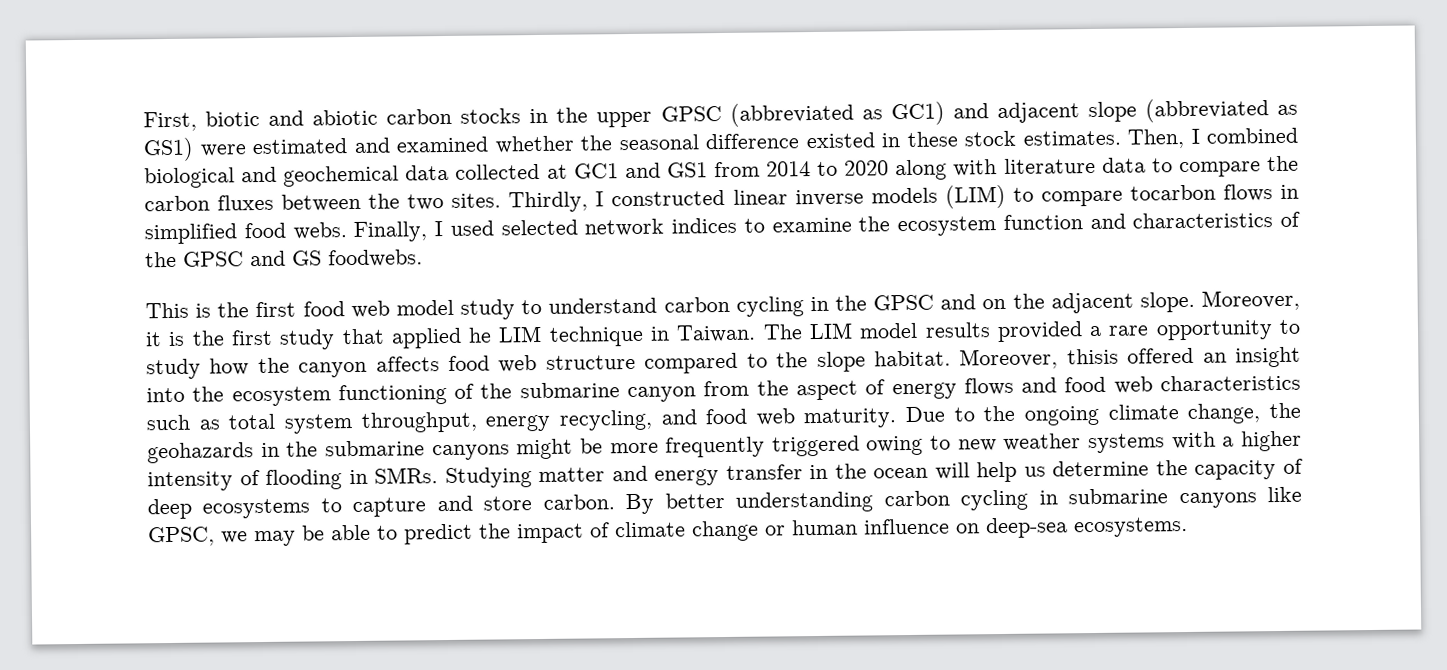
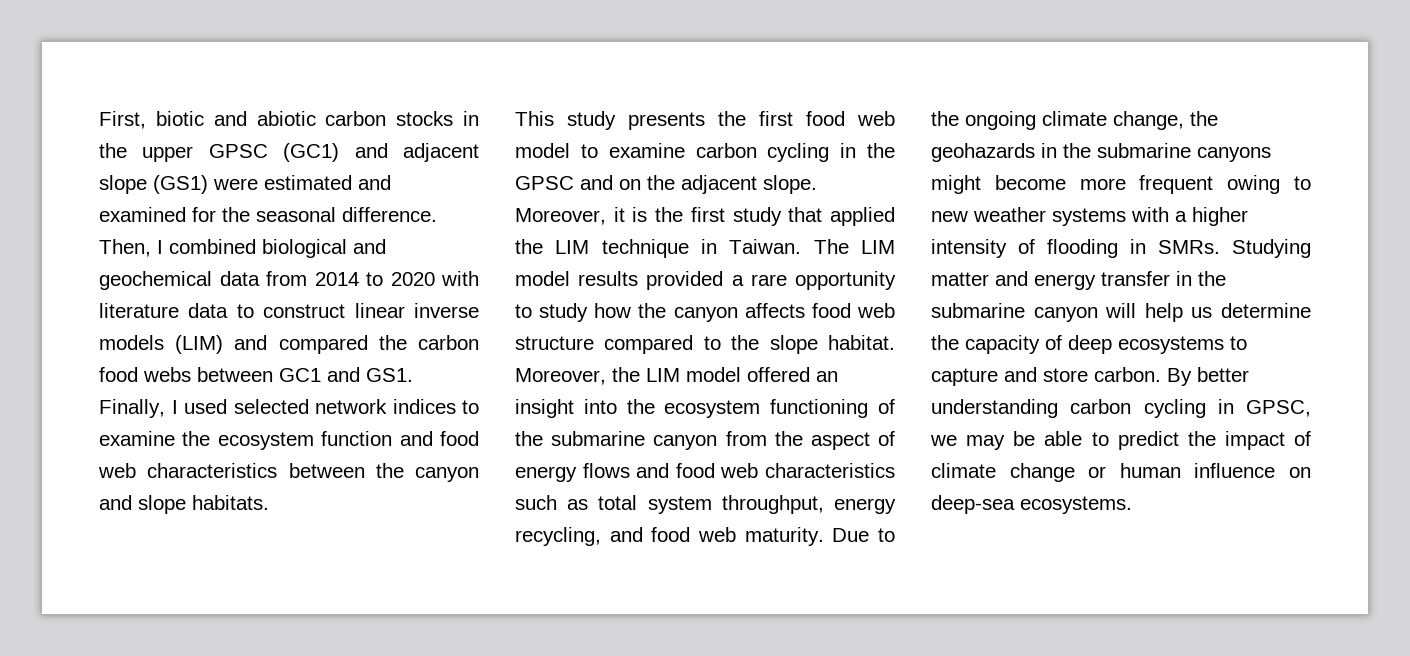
- First, biotic and abiotic carbon stocks in the upper GPSC (abbreviated as GC1) and adjacent slope (abbreviated as GS1) were estimated and examined whether the seasonal difference existed in these stock estimates.
+ First, biotic and abiotic carbon stocks in the upper GPSC (GC1) and adjacent slope (GS1) were estimated and examined for the seasonal difference.
- Then, I combined biological and geochemical data collected at GC1 and GS1 from 2014 to 2020 along with literature data to compare the carbon fluxes between the two sites. Thirdly, I constructed linear inverse models (LIM) to compare tocarbon flows in simplified food webs. Finally, I used selected network indices to examine the ecosystem function and characteristics of the GPSC and GS foodwebs.
+ Then, I combined biological and geochemical data from 2014 to 2020 with literature data to construct linear inverse models (LIM) and compared the carbon food webs between GC1 and GS1. Finally, I used selected network indices to examine the ecosystem function and food web characteristics between the canyon and slope habitats.
- This is the first food web model study to understand carbon cycling in the GPSC and on the adjacent slope.
+ This study presents the first food web model to examine carbon cycling in the GPSC and on the adjacent slope.
- Moreover, it is the first study that applied he LIM technique in Taiwan.
+ Moreover, it is the first study that applied the LIM technique in Taiwan.
- Moreover, thisis offered an insight into the ecosystem functioning of the submarine canyon from the aspect of energy flows and food web characteristics such as total system throughput, energy recycling, and food web maturity.
+ Moreover, the LIM model offered an insight into the ecosystem functioning of the submarine canyon from the aspect of energy flows and food web characteristics such as total system throughput, energy recycling, and food web maturity.
- Due to the ongoing climate change, the geohazards in the submarine canyons might be more frequently triggered owing to new weather systems with a higher intensity of flooding in SMRs.
+ Due to the ongoing climate change, the geohazards in the submarine canyons might become more frequent owing to new weather systems with a higher intensity of flooding in SMRs.
- Studying matter and energy transfer in the ocean will help us determine the capacity of deep ecosystems to capture and store carbon.
+ Studying matter and energy transfer in the submarine canyon will help us determine the capacity of deep ecosystems to capture and store carbon.
- By better understanding carbon cycling in submarine canyons like GPSC, we may be able to predict the impact of climate change or human influence on deep-sea ecosystems.
+ By better understanding carbon cycling in GPSC, we may be able to predict the impact of climate change or human influence on deep-sea ecosystems.

